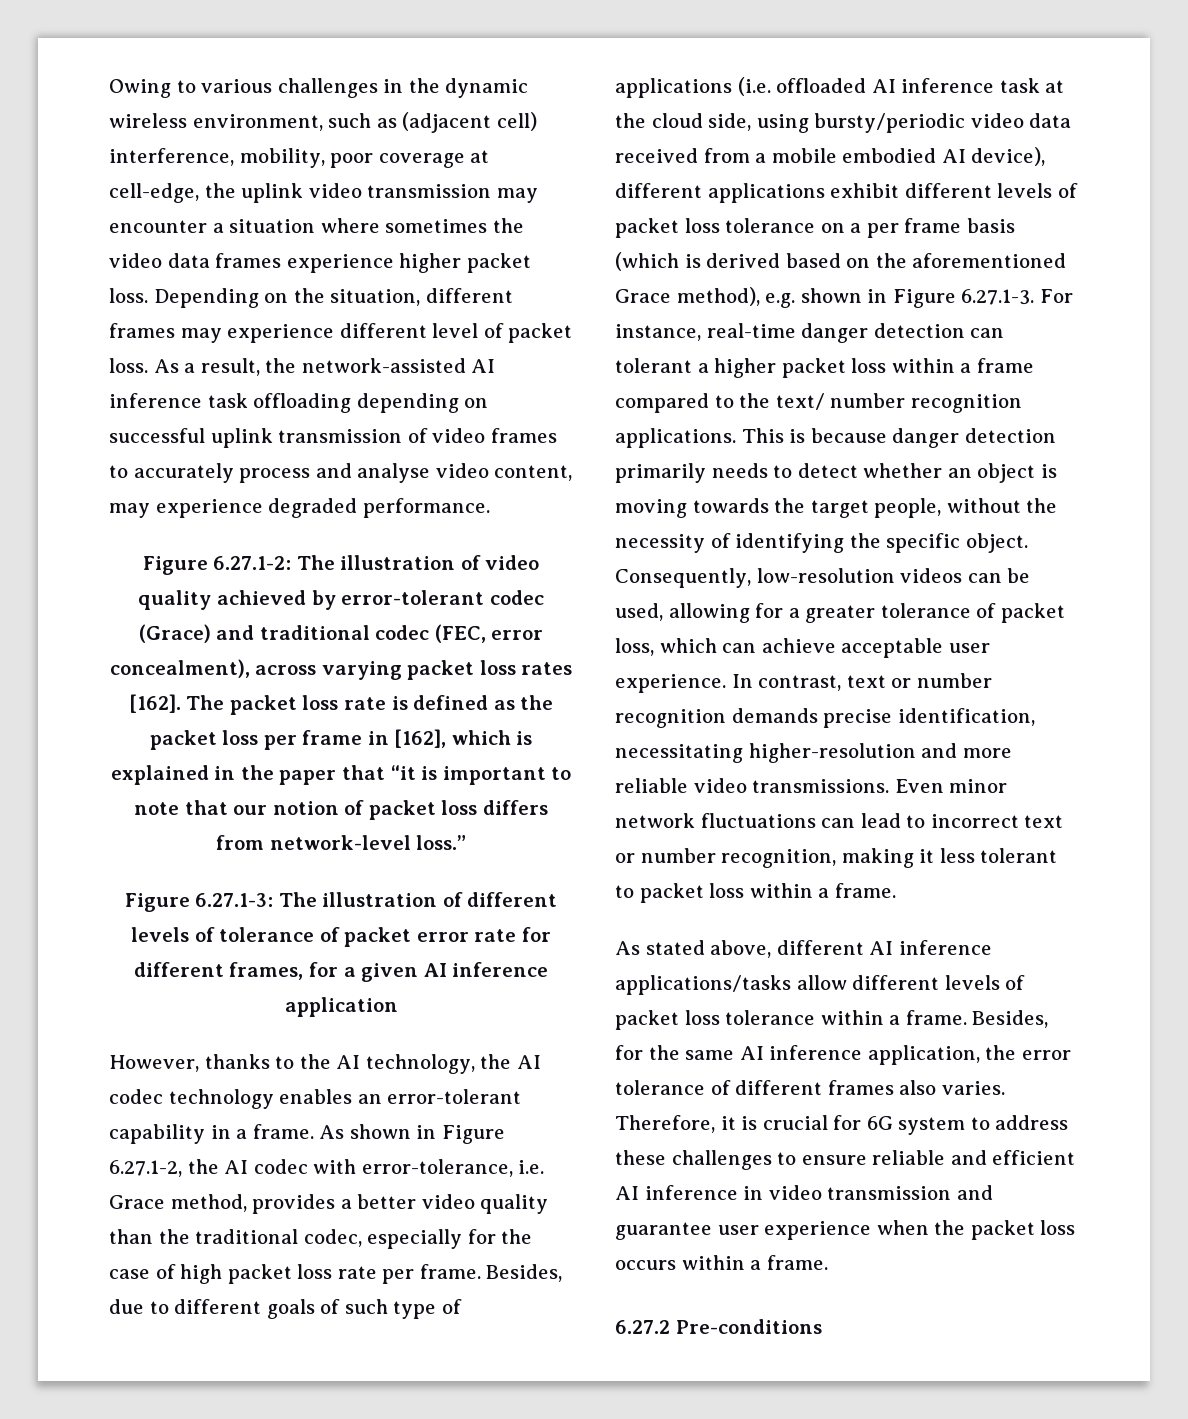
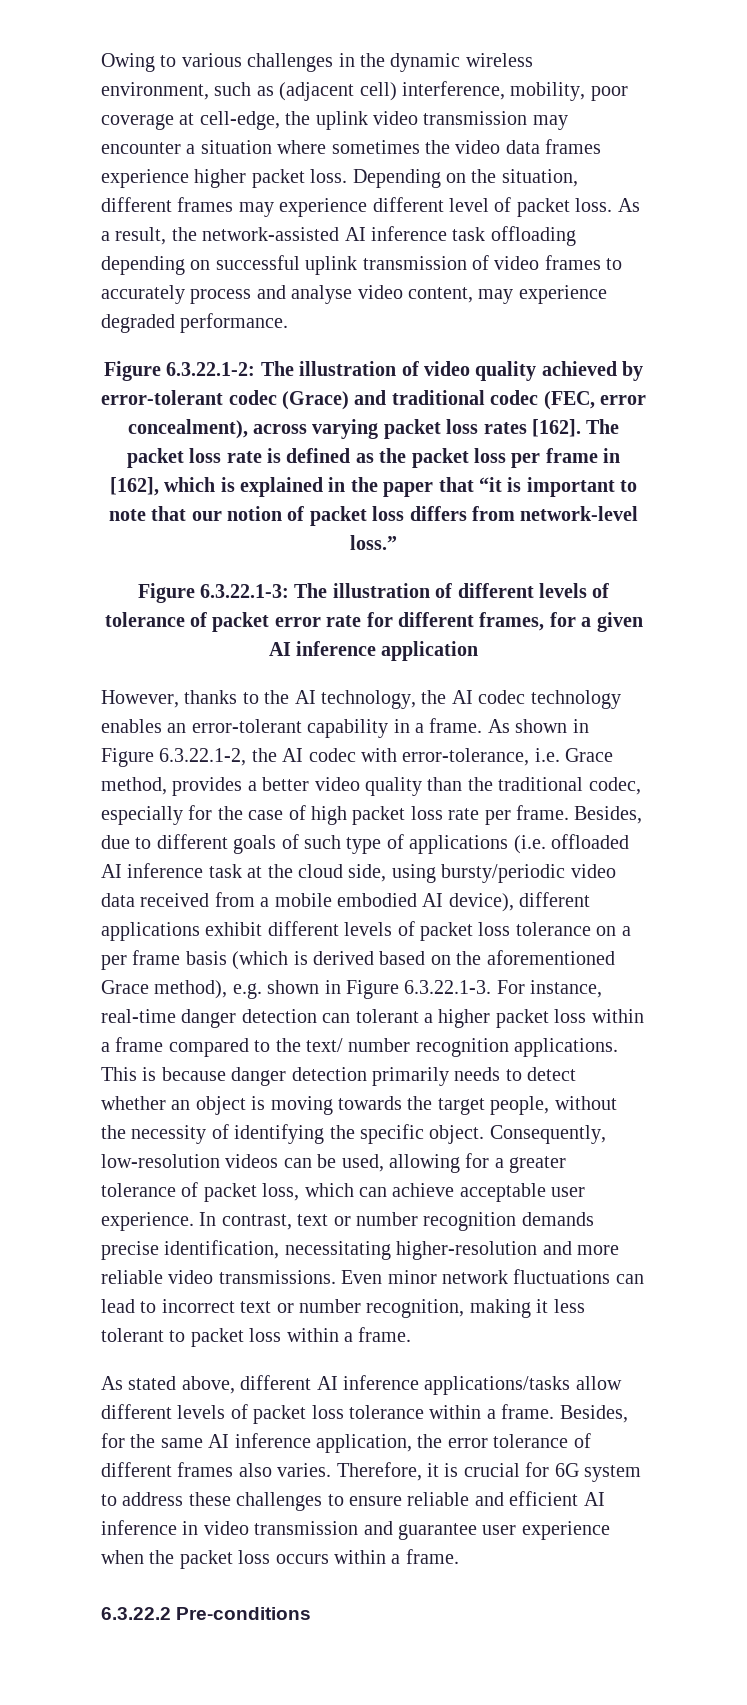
- Figure 6.27.1-2: The illustration of video quality achieved by error-tolerant codec (Grace) and traditional codec (FEC, error concealment), across varying packet loss rates [162].
+ Figure 6.3.22.1-2: The illustration of video quality achieved by error-tolerant codec (Grace) and traditional codec (FEC, error concealment), across varying packet loss rates [162].
- Figure 6.27.1-3: The illustration of different levels of tolerance of packet error rate for different frames, for a given AI inference application
+ Figure 6.3.22.1-3: The illustration of different levels of tolerance of packet error rate for different frames, for a given AI inference application
- As shown in Figure 6.27.1-2, the AI codec with error-tolerance, i.e. Grace method, provides a better video quality than the traditional codec, especially for the case of high packet loss rate per frame.
+ As shown in Figure 6.3.22.1-2, the AI codec with error-tolerance, i.e. Grace method, provides a better video quality than the traditional codec, especially for the case of high packet loss rate per frame.
- Besides, due to different goals of such type of applications (i.e. offloaded AI inference task at the cloud side, using bursty/periodic video data received from a mobile embodied AI device), different applications exhibit different levels of packet loss tolerance on a per frame basis (which is derived based on the aforementioned Grace method), e.g. shown in Figure 6.27.1-3. For instance, real-time danger detection can tolerant a higher packet loss within a frame compared to the text/ number recognition applications.
+ Besides, due to different goals of such type of applications (i.e. offloaded AI inference task at the cloud side, using bursty/periodic video data received from a mobile embodied AI device), different applications exhibit different levels of packet loss tolerance on a per frame basis (which is derived based on the aforementioned Grace method), e.g. shown in Figure 6.3.22.1-3. For instance, real-time danger detection can tolerant a higher packet loss within a frame compared to the text/ number recognition applications.
- 6.27.2 Pre-conditions
+ 6.3.22.2 Pre-conditions

